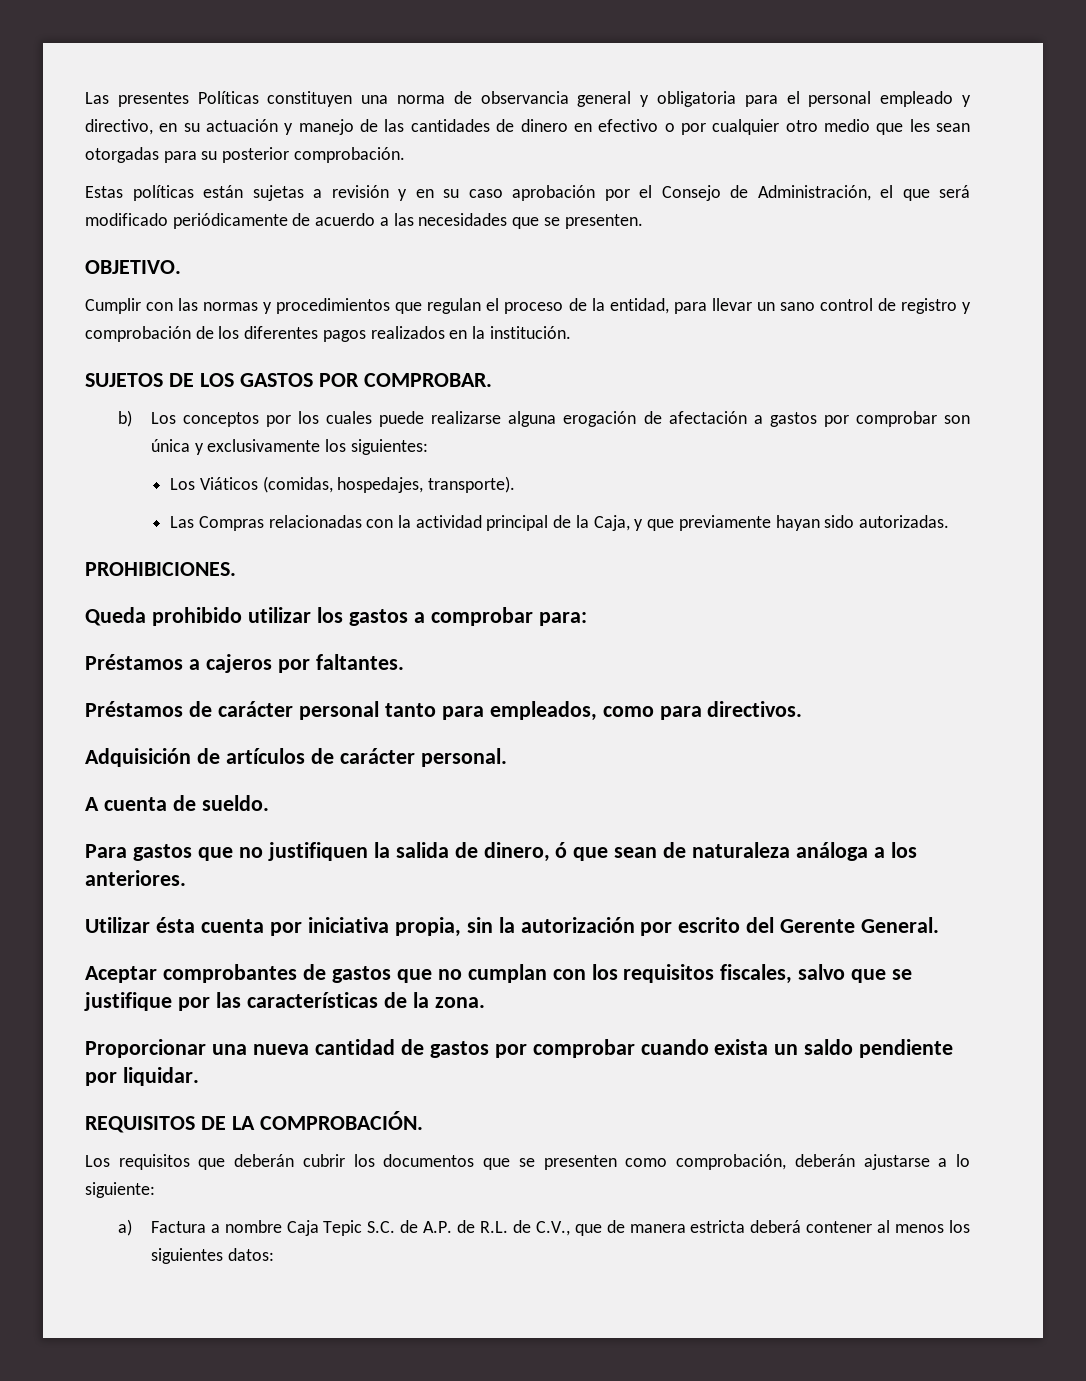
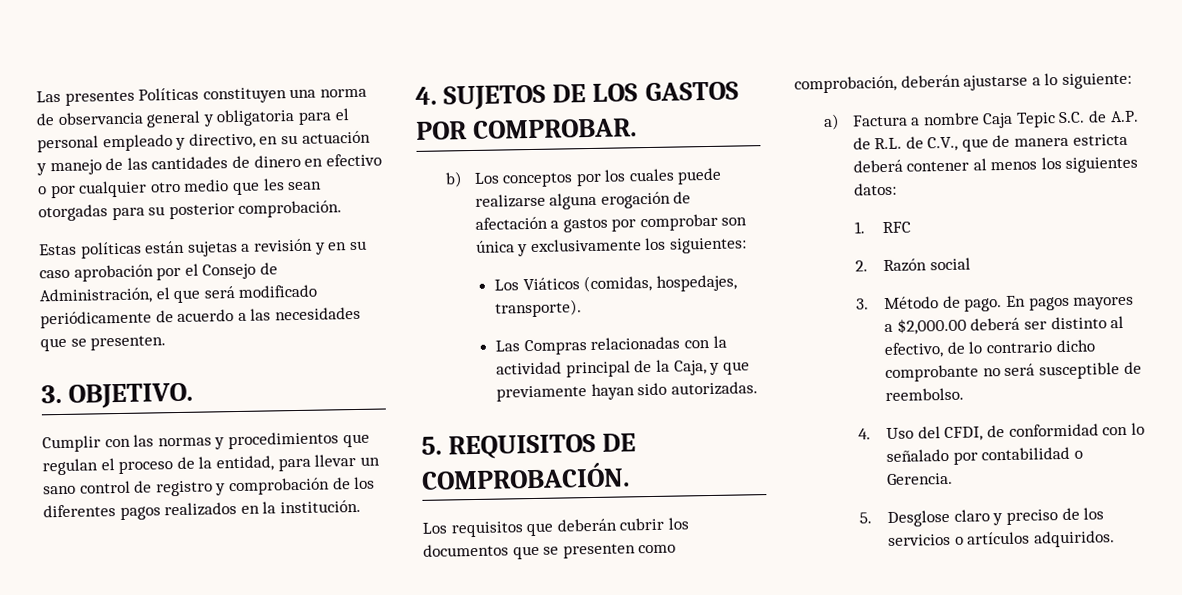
- OBJETIVO.
+ 3. OBJETIVO.
- SUJETOS DE LOS GASTOS POR COMPROBAR.
+ 4. SUJETOS DE LOS GASTOS POR COMPROBAR.
- PROHIBICIONES.
- Queda prohibido utilizar los gastos a comprobar para:
- Préstamos a cajeros por faltantes.
- Préstamos de carácter personal tanto para empleados, como para directivos.
- Adquisición de artículos de carácter personal.
- A cuenta de sueldo.
- Para gastos que no justifiquen la salida de dinero, ó que sean de naturaleza análoga a los anteriores.
- Utilizar ésta cuenta por iniciativa propia, sin la autorización por escrito del Gerente General.
- Aceptar comprobantes de gastos que no cumplan con los requisitos fiscales, salvo que se justifique por las características de la zona.
- Proporcionar una nueva cantidad de gastos por comprobar cuando exista un saldo pendiente por liquidar.
- REQUISITOS DE LA COMPROBACIÓN.
+ 5. REQUISITOS DE COMPROBACIÓN.
+ 1. RFC
+ 2. Razón social
+ 3. Método de pago. En pagos mayores a $2,000.00 deberá ser distinto al efectivo, de lo contrario dicho comprobante no será susceptible de reembolso.
+ 4. Uso del CFDI, de conformidad con lo señalado por contabilidad o Gerencia.
+ 5. Desglose claro y preciso de los servicios o artículos adquiridos.

